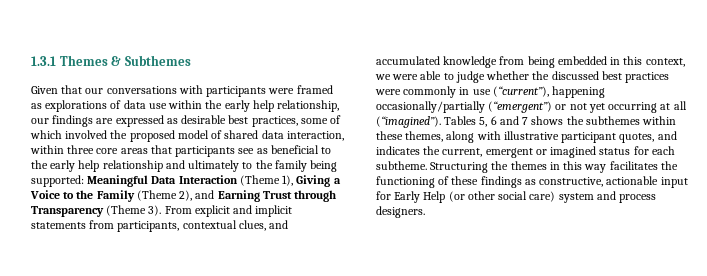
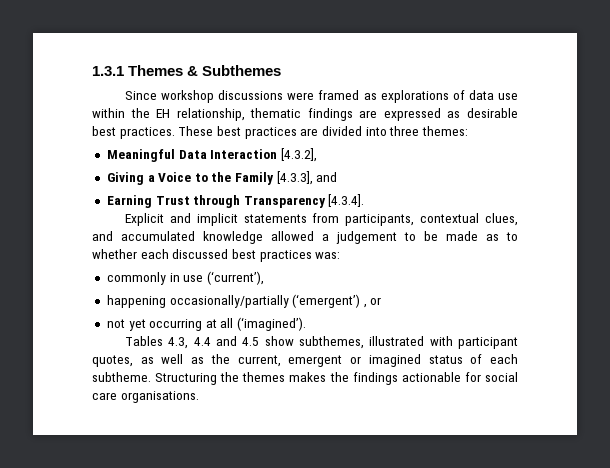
- Given that our conversations with participants were framed as explorations of data use within the early help relationship, our findings are expressed as desirable best practices, some of which involved the proposed model of shared data interaction, within three core areas that participants see as beneficial to the early help relationship and ultimately to the family being supported: Meaningful Data Interaction (Theme 1), Giving a Voice to the Family (Theme 2), and Earning Trust through Transparency (Theme 3). From explicit and implicit statements from participants, contextual clues, and accumulated knowledge from being embedded in this context, we were able to judge whether the discussed best practices were commonly in use (“current”), happening occasionally/partially (“emergent”) or not yet occurring at all (“imagined”). Tables 5, 6 and 7 shows the subthemes within these themes, along with illustrative participant quotes, and indicates the current, emergent or imagined status for each subtheme.
+ Since workshop discussions were framed as explorations of data use within the EH relationship, thematic findings are expressed as desirable best practices. These best practices are divided into three themes:
+ Meaningful Data Interaction [4.3.2],
+ Giving a Voice to the Family [4.3.3], and
+ Earning Trust through Transparency [4.3.4].
+ Explicit and implicit statements from participants, contextual clues, and accumulated knowledge allowed a judgement to be made as to whether each discussed best practices was:
+ commonly in use (‘current’),
+ happening occasionally/partially (‘emergent’) , or
+ not yet occurring at all (‘imagined’).
+ Tables 4.3, 4.4 and 4.5 show subthemes, illustrated with participant quotes, as well as the current, emergent or imagined status of each subtheme.
- Structuring the themes in this way facilitates the functioning of these findings as constructive, actionable input for Early Help (or other social care) system and process designers.
+ Structuring the themes makes the findings actionable for social care organisations.

